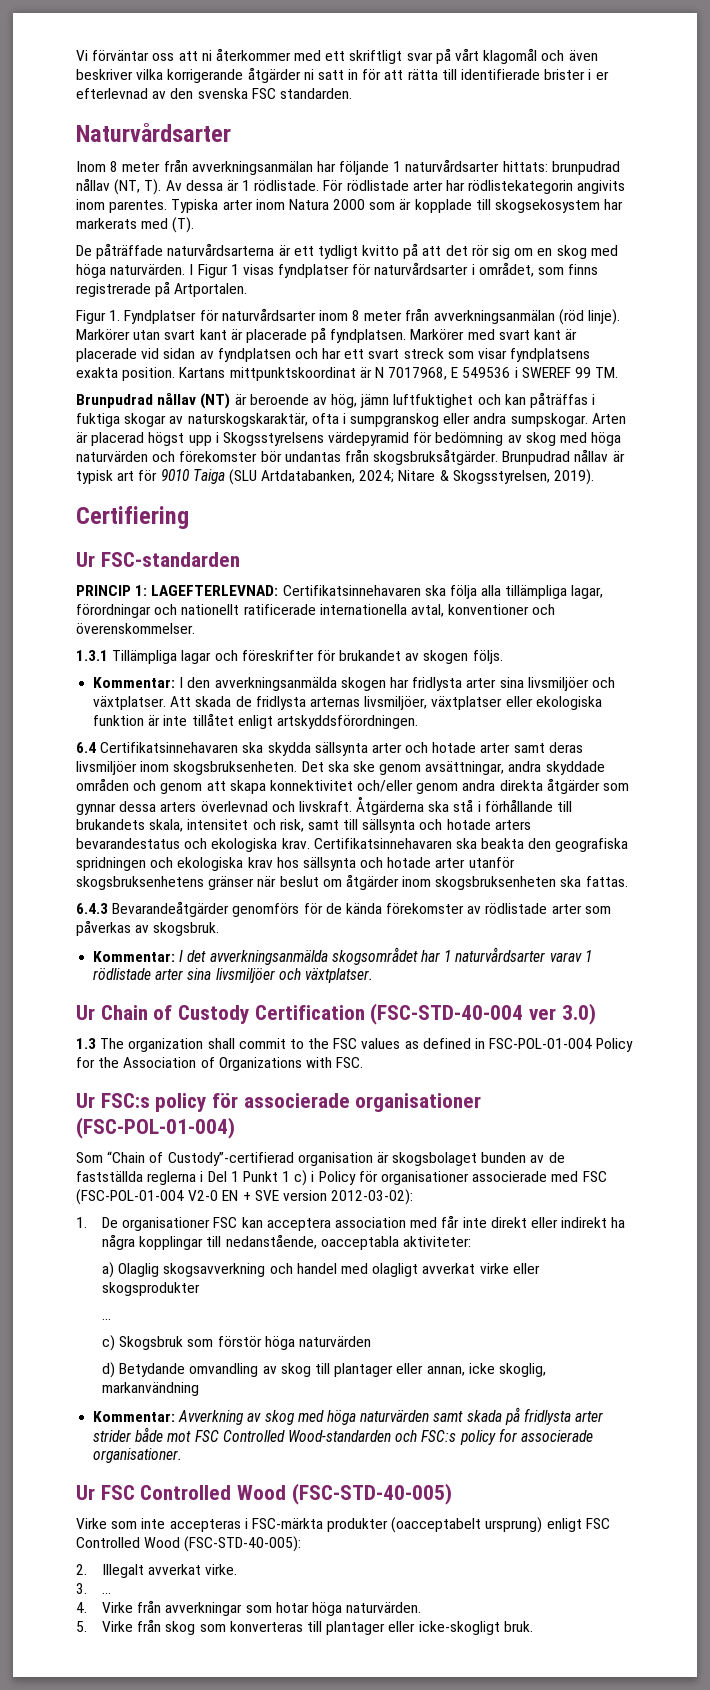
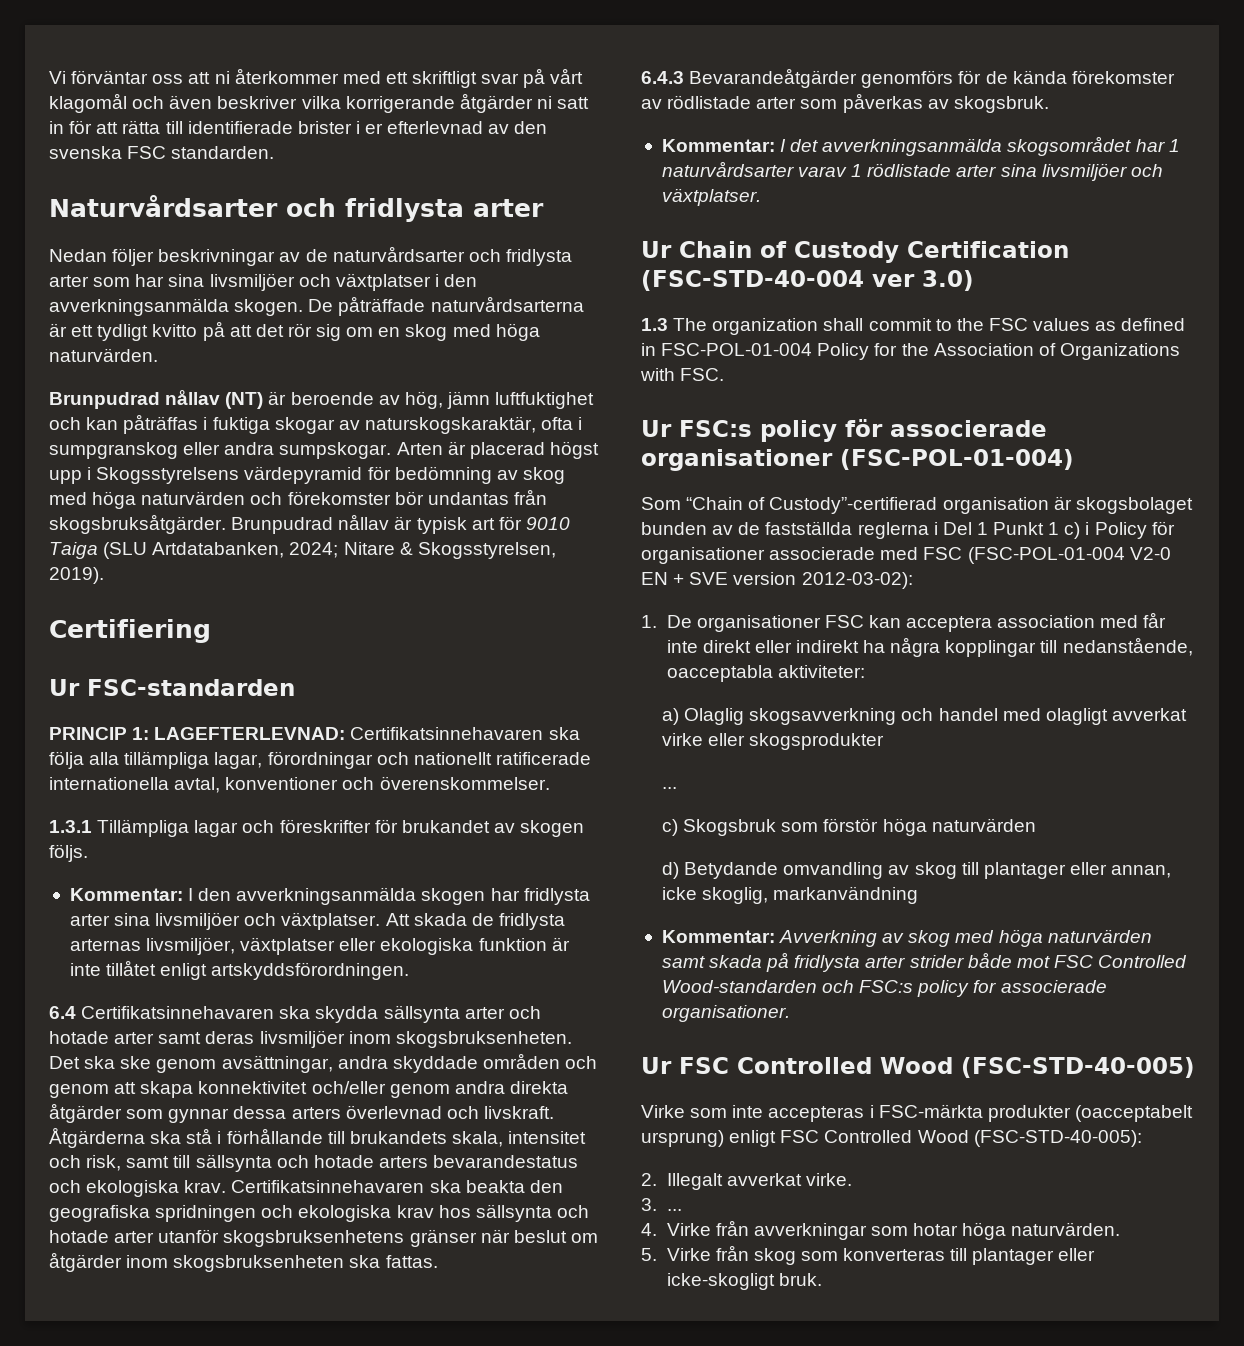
- Naturvårdsarter
- Inom 8 meter från avverkningsanmälan har följande 1 naturvårdsarter hittats: brunpudrad nållav (NT, T). Av dessa är 1 rödlistade. För rödlistade arter har rödlistekategorin angivits inom parentes. Typiska arter inom Natura 2000 som är kopplade till skogsekosystem har markerats med (T).
- De påträffade naturvårdsarterna är ett tydligt kvitto på att det rör sig om en skog med höga naturvärden. I Figur 1 visas fyndplatser för naturvårdsarter i området, som finns registrerade på Artportalen.
- Figur 1. Fyndplatser för naturvårdsarter inom 8 meter från avverkningsanmälan (röd linje). Markörer utan svart kant är placerade på fyndplatsen. Markörer med svart kant är placerade vid sidan av fyndplatsen och har ett svart streck som visar fyndplatsens exakta position. Kartans mittpunktskoordinat är N 7017968, E 549536 i SWEREF 99 TM.
+ Naturvårdsarter och fridlysta arter
+ Nedan följer beskrivningar av de naturvårdsarter och fridlysta arter som har sina livsmiljöer och växtplatser i den avverkningsanmälda skogen. De påträffade naturvårdsarterna är ett tydligt kvitto på att det rör sig om en skog med höga naturvärden.

